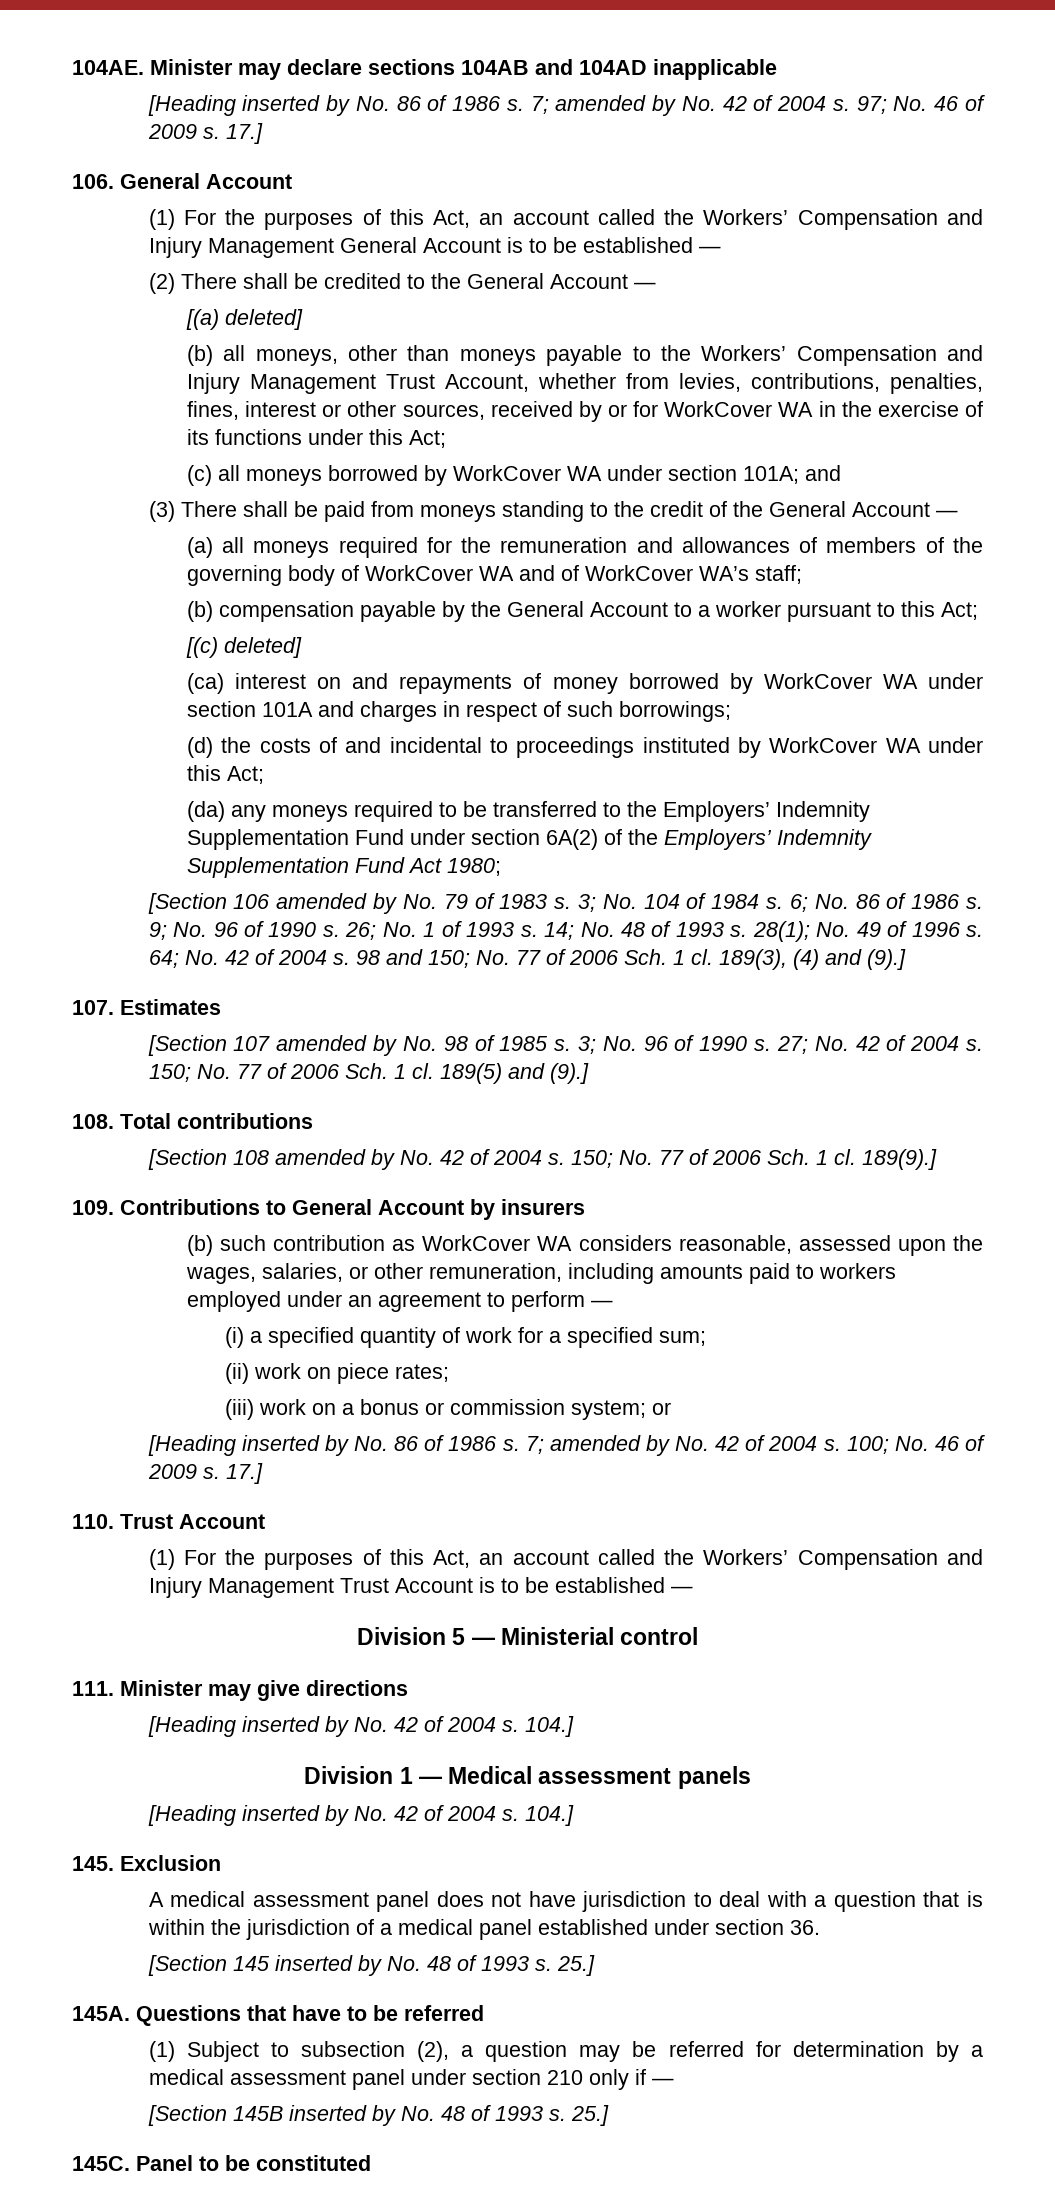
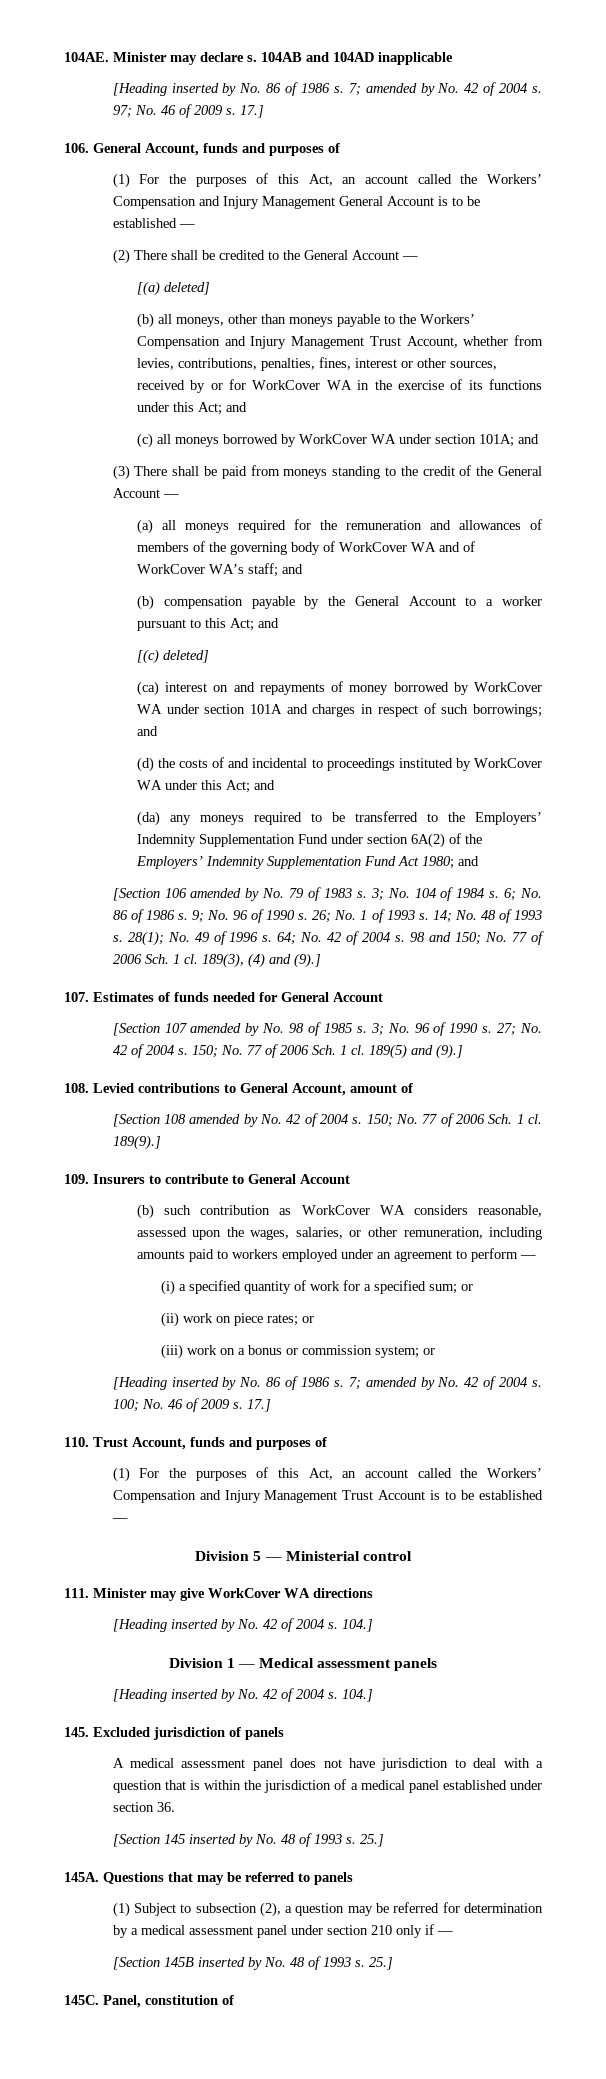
- Minister may declare sections 104AB and 104AD inapplicable
+ Minister may declare s. 104AB and 104AD inapplicable
- 106. General Account
+ 106. General Account, funds and purposes of
- (b) all moneys, other than moneys payable to the Workers’ Compensation and Injury Management Trust Account, whether from levies, contributions, penalties, fines, interest or other sources, received by or for WorkCover WA in the exercise of its functions under this Act;
+ (b) all moneys, other than moneys payable to the Workers’ Compensation and Injury Management Trust Account, whether from levies, contributions, penalties, fines, interest or other sources, received by or for WorkCover WA in the exercise of its functions under this Act; and
- (a) all moneys required for the remuneration and allowances of members of the governing body of WorkCover WA and of WorkCover WA’s staff;
+ (a) all moneys required for the remuneration and allowances of members of the governing body of WorkCover WA and of WorkCover WA’s staff; and
- (b) compensation payable by the General Account to a worker pursuant to this Act;
+ (b) compensation payable by the General Account to a worker pursuant to this Act; and
- (ca) interest on and repayments of money borrowed by WorkCover WA under section 101A and charges in respect of such borrowings;
+ (ca) interest on and repayments of money borrowed by WorkCover WA under section 101A and charges in respect of such borrowings; and
- (d) the costs of and incidental to proceedings instituted by WorkCover WA under this Act;
+ (d) the costs of and incidental to proceedings instituted by WorkCover WA under this Act; and
- (da) any moneys required to be transferred to the Employers’ Indemnity Supplementation Fund under section 6A(2) of the Employers’ Indemnity Supplementation Fund Act 1980;
+ (da) any moneys required to be transferred to the Employers’ Indemnity Supplementation Fund under section 6A(2) of the Employers’ Indemnity Supplementation Fund Act 1980; and
- 107. Estimates
+ 107. Estimates of funds needed for General Account
- 108. Total contributions
+ 108. Levied contributions to General Account, amount of
- 109. Contributions to General Account by insurers
+ 109. Insurers to contribute to General Account
- (i) a specified quantity of work for a specified sum;
+ (i) a specified quantity of work for a specified sum; or
- (ii) work on piece rates;
+ (ii) work on piece rates; or
- 110. Trust Account
+ 110. Trust Account, funds and purposes of
- 111. Minister may give directions
+ 111. Minister may give WorkCover WA directions
- 145. Exclusion
+ 145. Excluded jurisdiction of panels
- Questions that have to be referred
+ Questions that may be referred to panels
- Panel to be constituted
+ Panel, constitution of

